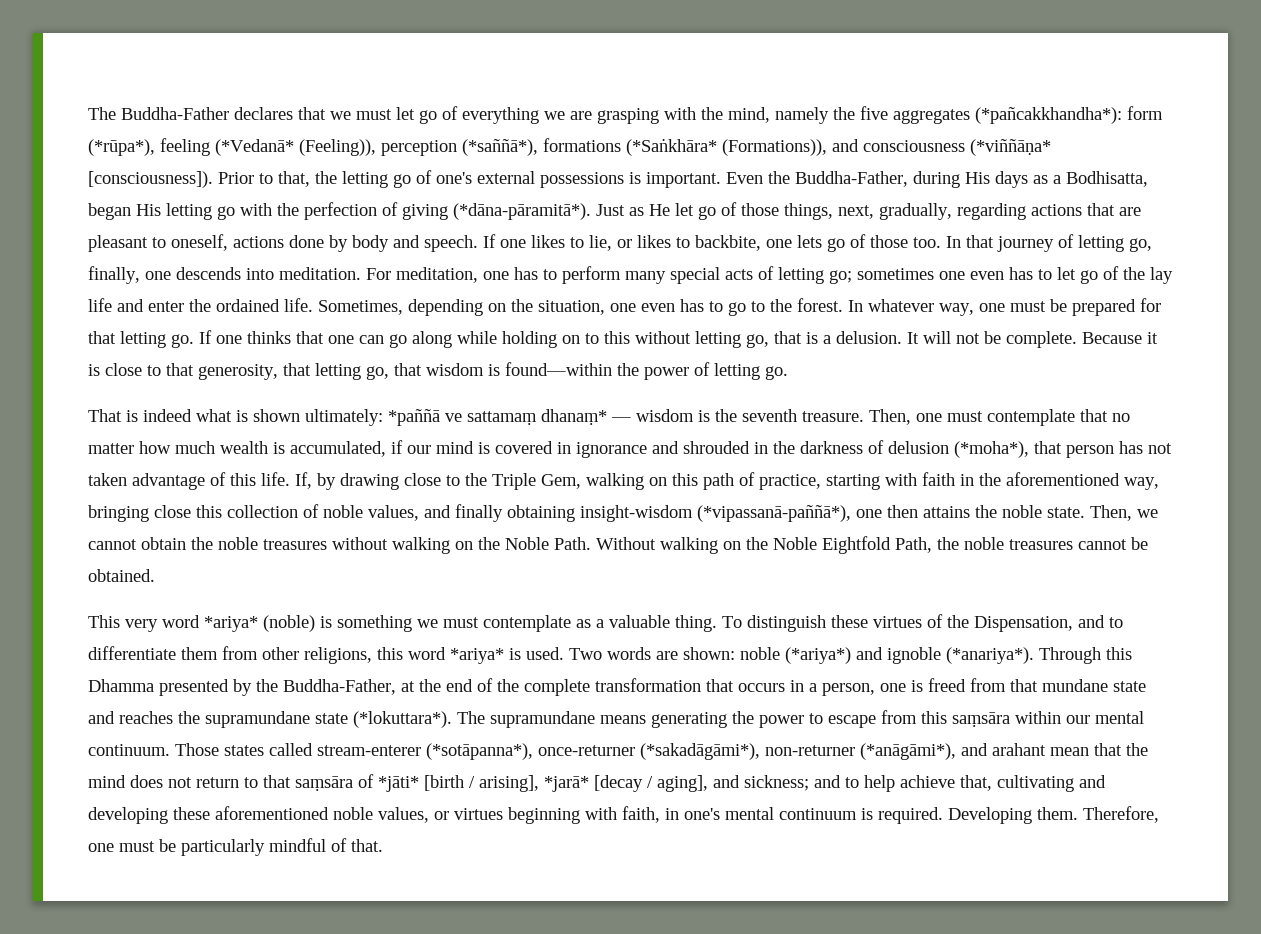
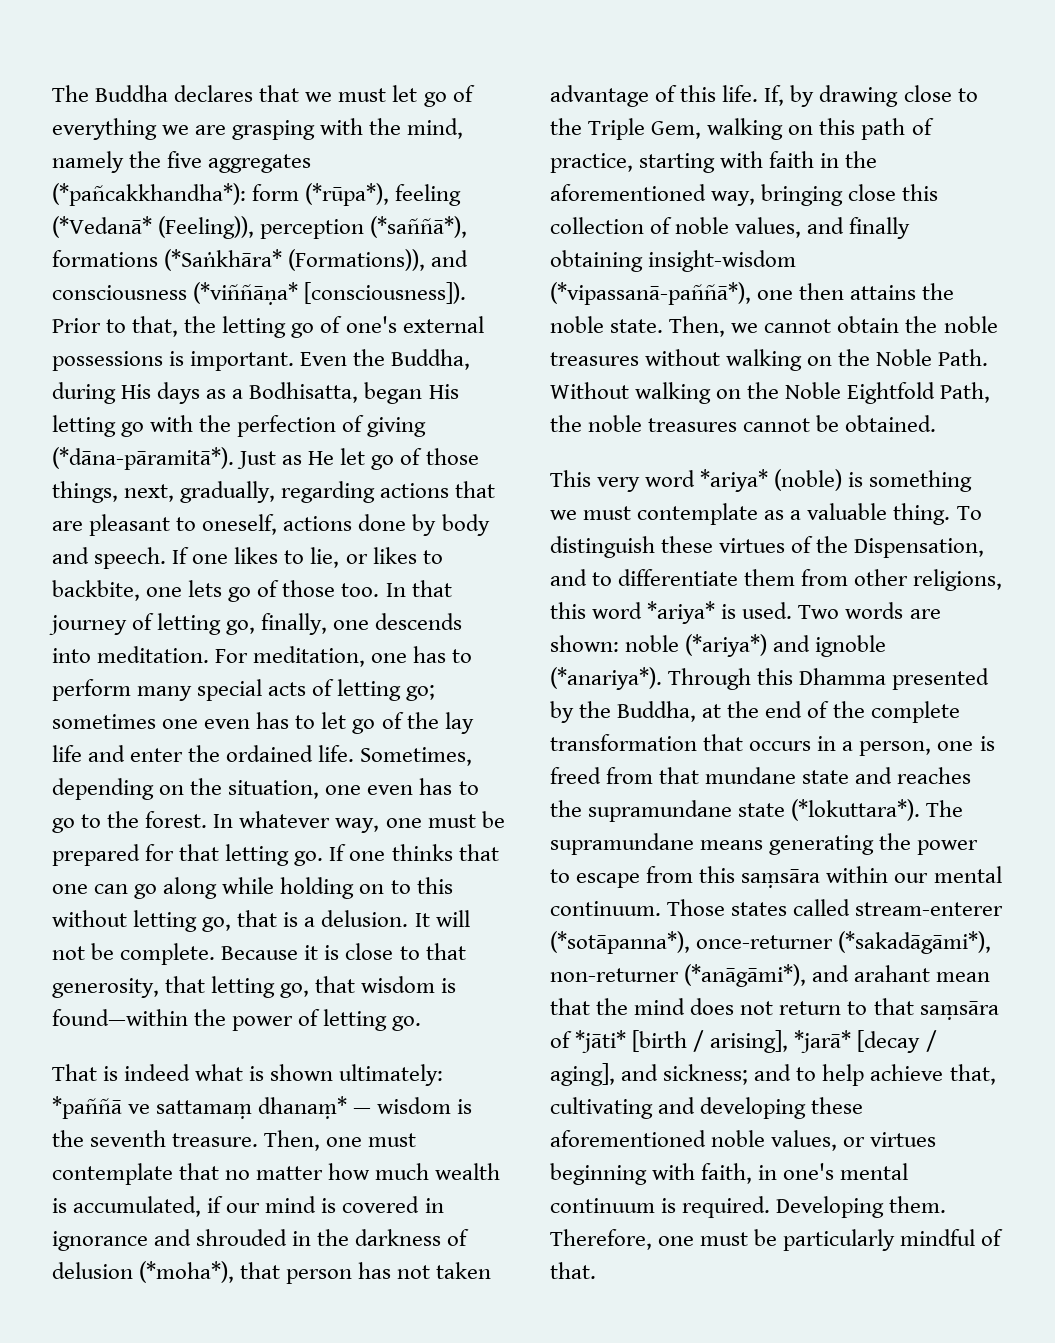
- The Buddha-Father declares that we must let go of everything we are grasping with the mind, namely the five aggregates (*pañcakkhandha*): form (*rūpa*), feeling (*Vedanā* (Feeling)), perception (*saññā*), formations (*Saṅkhāra* (Formations)), and consciousness (*viññāṇa* [consciousness]).
+ The Buddha declares that we must let go of everything we are grasping with the mind, namely the five aggregates (*pañcakkhandha*): form (*rūpa*), feeling (*Vedanā* (Feeling)), perception (*saññā*), formations (*Saṅkhāra* (Formations)), and consciousness (*viññāṇa* [consciousness]).
- Even the Buddha-Father, during His days as a Bodhisatta, began His letting go with the perfection of giving (*dāna-pāramitā*).
+ Even the Buddha, during His days as a Bodhisatta, began His letting go with the perfection of giving (*dāna-pāramitā*).
- Through this Dhamma presented by the Buddha-Father, at the end of the complete transformation that occurs in a person, one is freed from that mundane state and reaches the supramundane state (*lokuttara*).
+ Through this Dhamma presented by the Buddha, at the end of the complete transformation that occurs in a person, one is freed from that mundane state and reaches the supramundane state (*lokuttara*).

